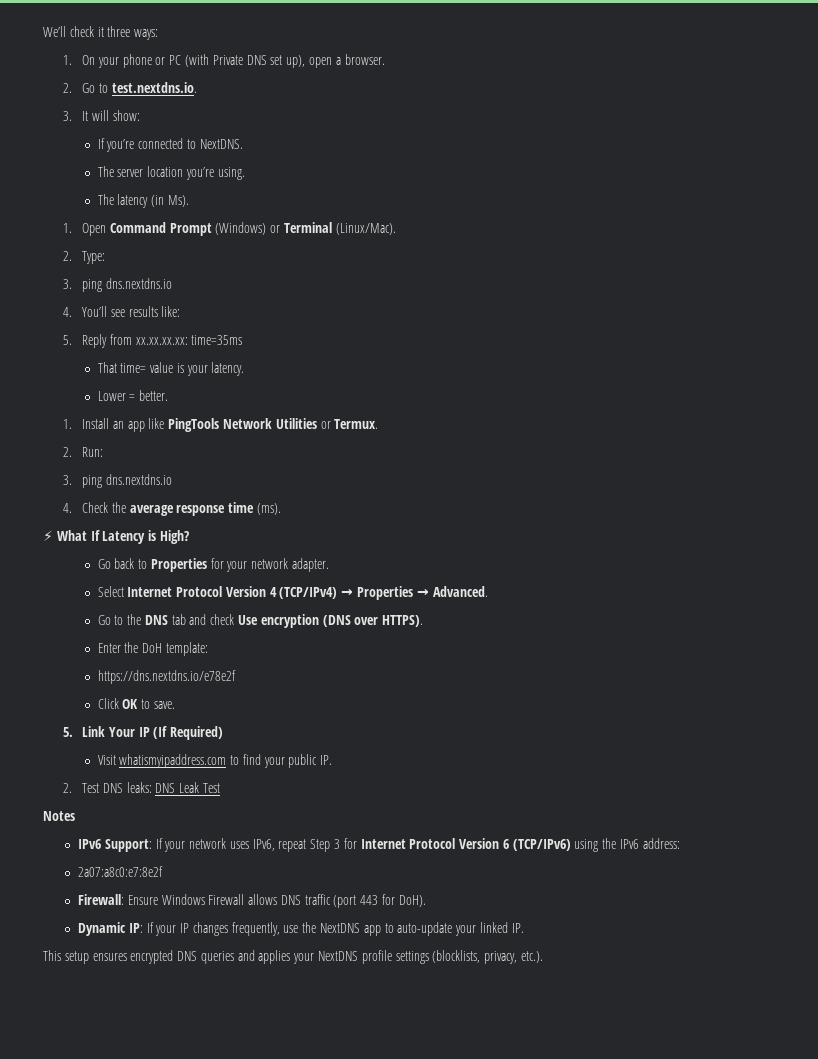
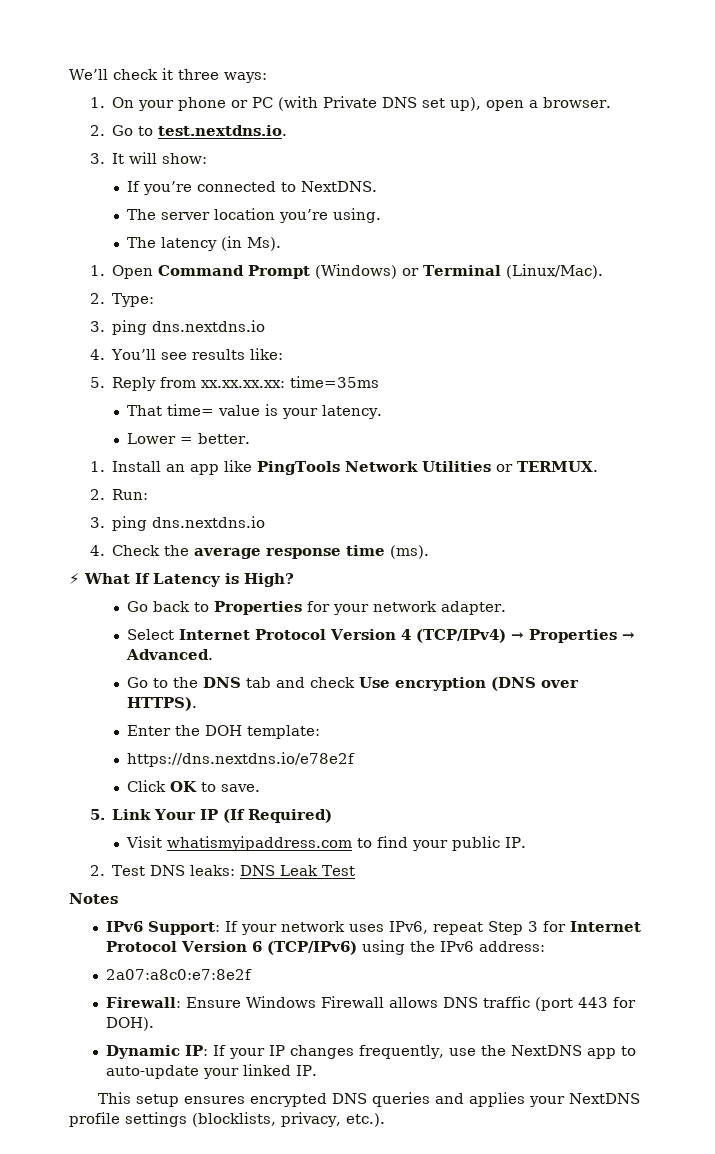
- 1. Install an app like PingTools Network Utilities or Termux.
+ 1. Install an app like PingTools Network Utilities or TERMUX.
- Enter the DoH template:
+ Enter the DOH template:
- Firewall: Ensure Windows Firewall allows DNS traffic (port 443 for DoH).
+ Firewall: Ensure Windows Firewall allows DNS traffic (port 443 for DOH).

